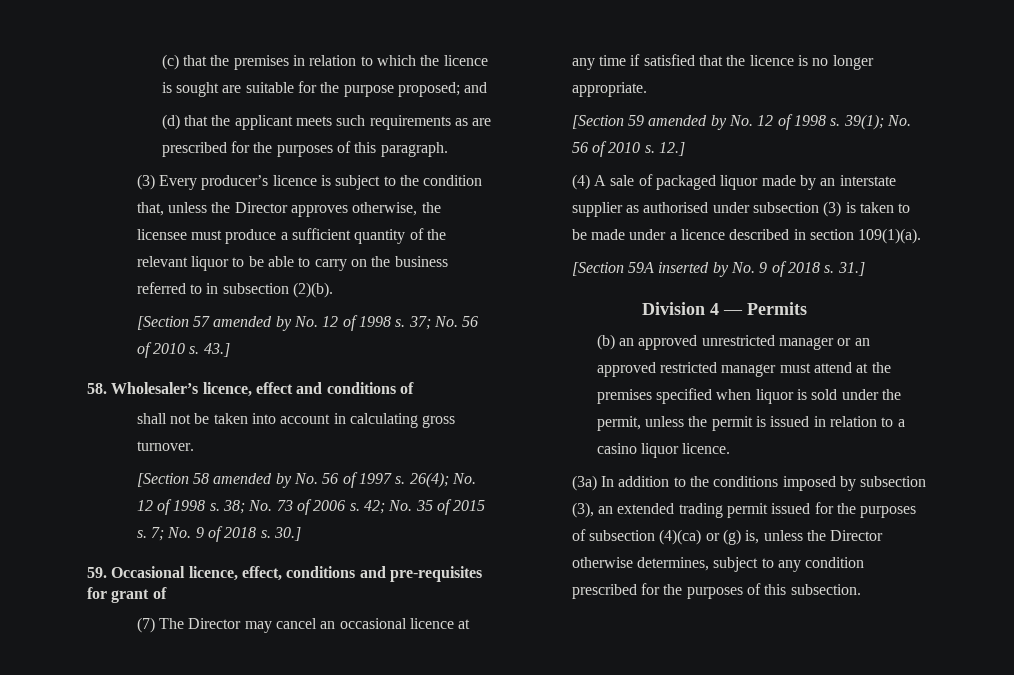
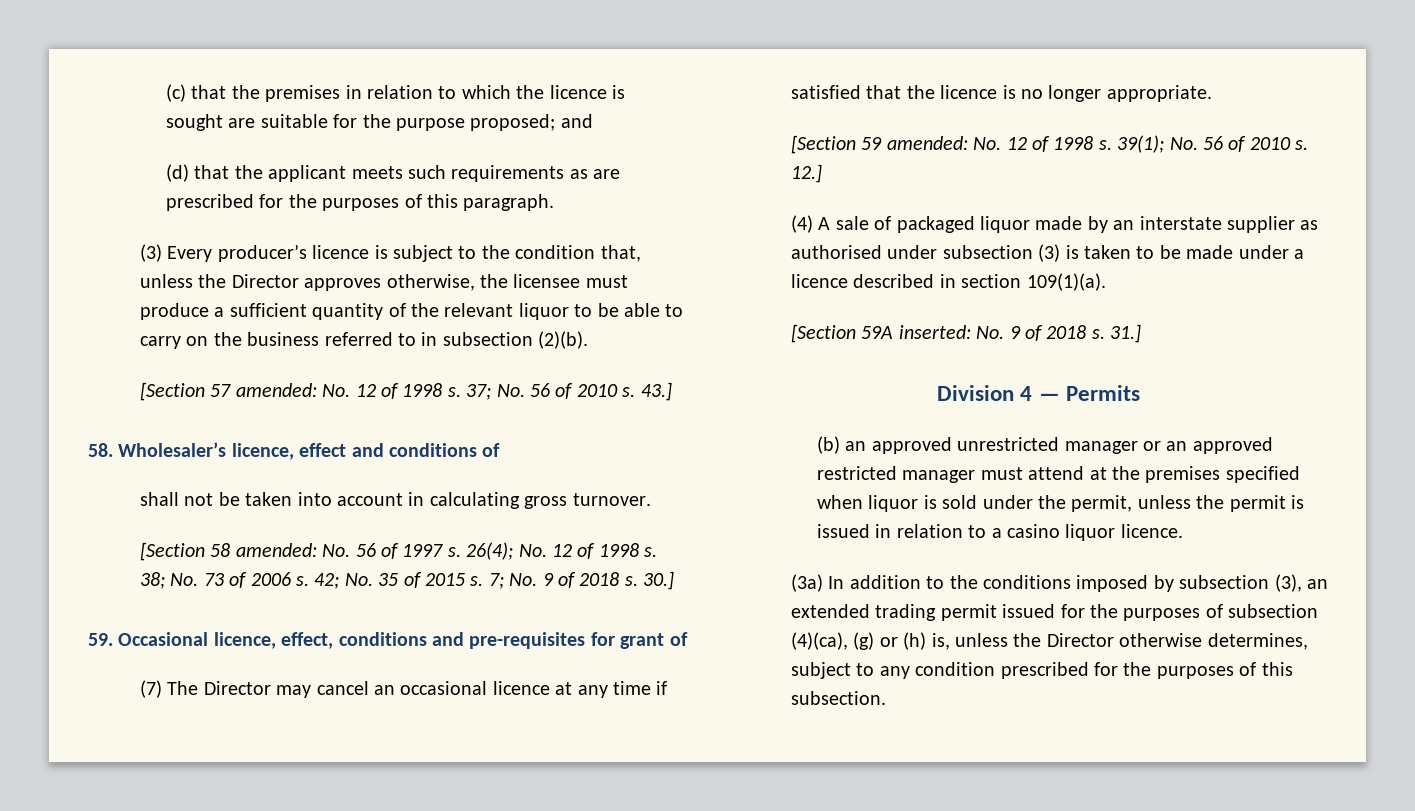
- [Section 57 amended by No. 12 of 1998 s.
+ [Section 57 amended: No. 12 of 1998 s.
- [Section 58 amended by No. 56 of 1997 s.
+ [Section 58 amended: No. 56 of 1997 s.
- [Section 59 amended by No. 12 of 1998 s.
+ [Section 59 amended: No. 12 of 1998 s.
- [Section 59A inserted by No. 9 of 2018 s.
+ [Section 59A inserted: No. 9 of 2018 s.
- (3a) In addition to the conditions imposed by subsection (3), an extended trading permit issued for the purposes of subsection (4)(ca) or (g) is, unless the Director otherwise determines, subject to any condition prescribed for the purposes of this subsection.
+ (3a) In addition to the conditions imposed by subsection (3), an extended trading permit issued for the purposes of subsection (4)(ca), (g) or (h) is, unless the Director otherwise determines, subject to any condition prescribed for the purposes of this subsection.

